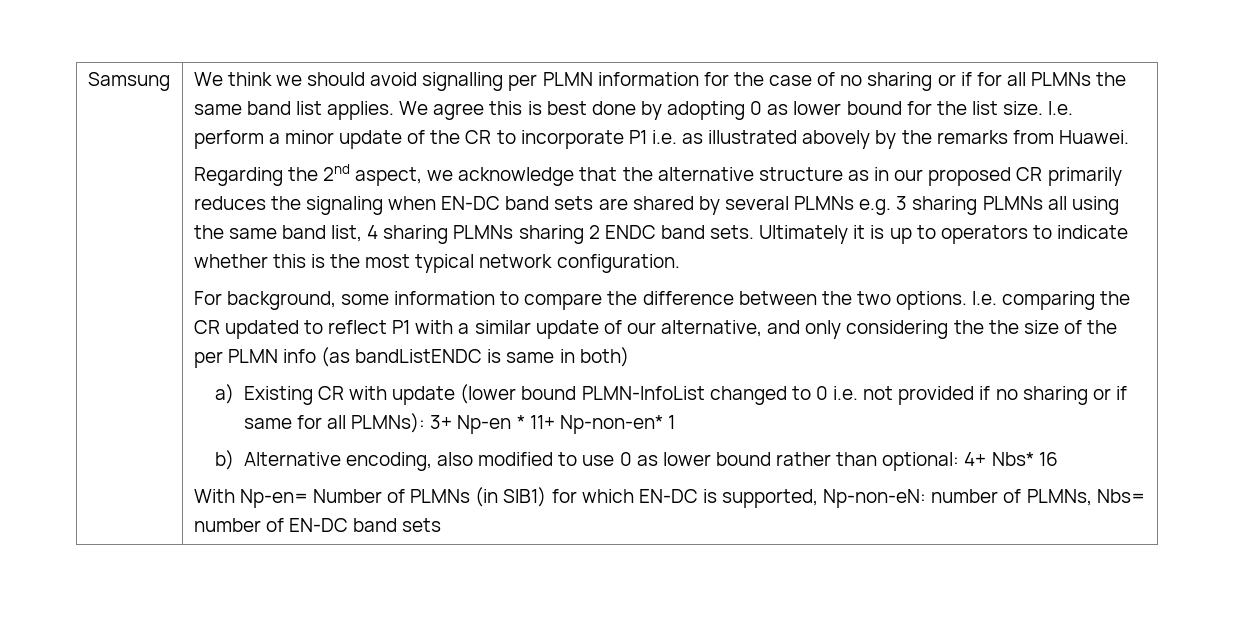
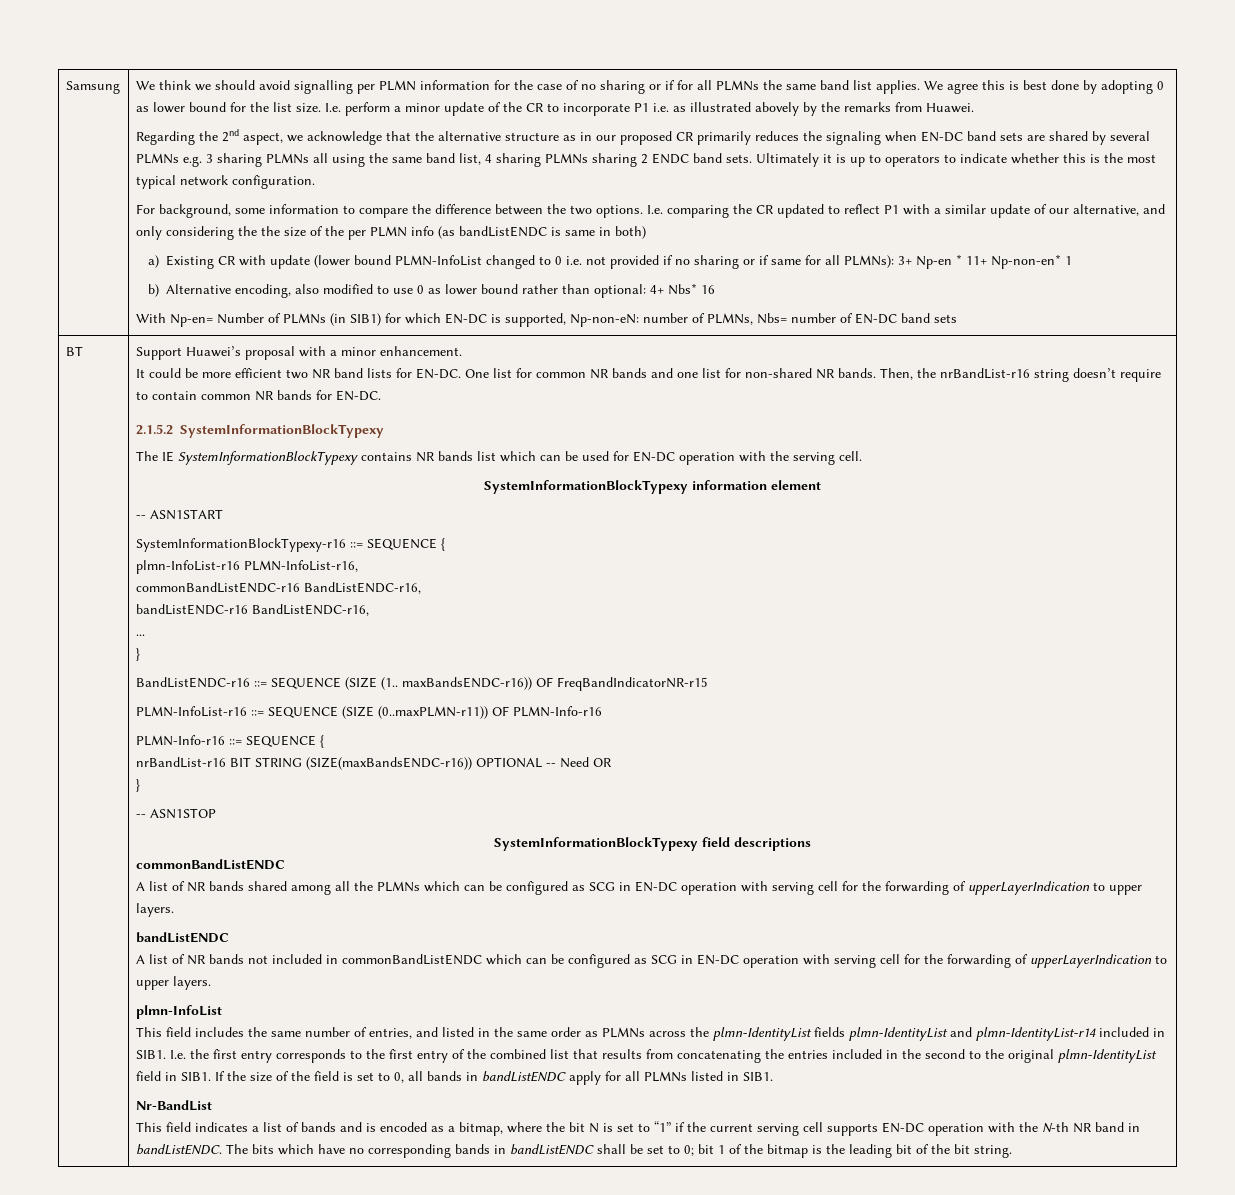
+ BT | Support Huawei’s proposal with a minor enhancement.
+ It could be more efficient two NR band lists for EN-DC. One list for common NR bands and one list for non-shared NR bands. Then, the nrBandList-r16 string doesn’t require to contain common NR bands for EN-DC.
+ 2.1.5.2 SystemInformationBlockTypexy
+ The IE SystemInformationBlockTypexy contains NR bands list which can be used for EN-DC operation with the serving cell.
+ SystemInformationBlockTypexy information element
+ -- ASN1START
+ SystemInformationBlockTypexy-r16 ::= SEQUENCE {
+ plmn-InfoList-r16 PLMN-InfoList-r16,
+ commonBandListENDC-r16 BandListENDC-r16,
+ bandListENDC-r16 BandListENDC-r16,
+ ...
+ }
+ BandListENDC-r16 ::= SEQUENCE (SIZE (1.. maxBandsENDC-r16)) OF FreqBandIndicatorNR-r15
+ PLMN-InfoList-r16 ::= SEQUENCE (SIZE (0..maxPLMN-r11)) OF PLMN-Info-r16
+ PLMN-Info-r16 ::= SEQUENCE {
+ nrBandList-r16 BIT STRING (SIZE(maxBandsENDC-r16)) OPTIONAL -- Need OR
+ }
+ -- ASN1STOP
+ SystemInformationBlockTypexy field descriptions
+ commonBandListENDC
+ A list of NR bands shared among all the PLMNs which can be configured as SCG in EN-DC operation with serving cell for the forwarding of upperLayerIndication to upper layers.
+ bandListENDC
+ A list of NR bands not included in commonBandListENDC which can be configured as SCG in EN-DC operation with serving cell for the forwarding of upperLayerIndication to upper layers.
+ plmn-InfoList
+ This field includes the same number of entries, and listed in the same order as PLMNs across the plmn-IdentityList fields plmn-IdentityList and plmn-IdentityList-r14 included in SIB1. I.e. the first entry corresponds to the first entry of the combined list that results from concatenating the entries included in the second to the original plmn-IdentityList field in SIB1. If the size of the field is set to 0, all bands in bandListENDC apply for all PLMNs listed in SIB1.
+ Nr-BandList
+ This field indicates a list of bands and is encoded as a bitmap, where the bit N is set to “1” if the current serving cell supports EN-DC operation with the N-th NR band in bandListENDC. The bits which have no corresponding bands in bandListENDC shall be set to 0; bit 1 of the bitmap is the leading bit of the bit string.

